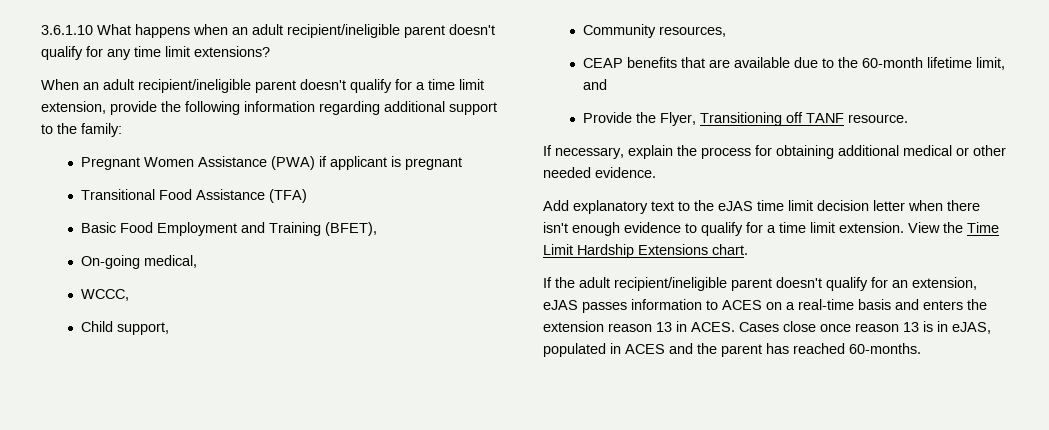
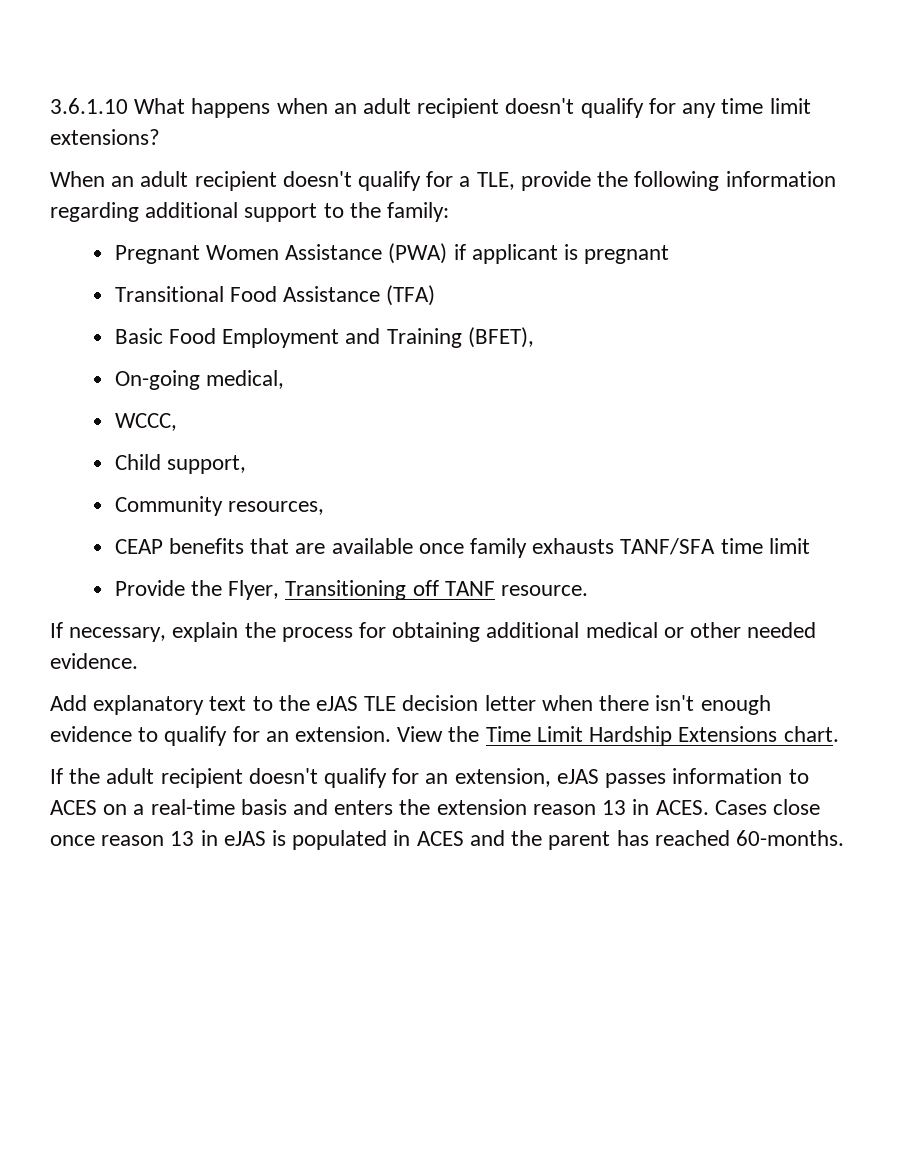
- 3.6.1.10 What happens when an adult recipient/ineligible parent doesn't qualify for any time limit extensions?
+ 3.6.1.10 What happens when an adult recipient doesn't qualify for any time limit extensions?
- When an adult recipient/ineligible parent doesn't qualify for a time limit extension, provide the following information regarding additional support to the family:
+ When an adult recipient doesn't qualify for a TLE, provide the following information regarding additional support to the family:
- CEAP benefits that are available due to the 60-month lifetime limit, and
+ CEAP benefits that are available once family exhausts TANF/SFA time limit
- Add explanatory text to the eJAS time limit decision letter when there isn't enough evidence to qualify for a time limit extension.
+ Add explanatory text to the eJAS TLE decision letter when there isn't enough evidence to qualify for an extension.
- If the adult recipient/ineligible parent doesn't qualify for an extension, eJAS passes information to ACES on a real-time basis and enters the extension reason 13 in ACES.
+ If the adult recipient doesn't qualify for an extension, eJAS passes information to ACES on a real-time basis and enters the extension reason 13 in ACES.
- Cases close once reason 13 is in eJAS, populated in ACES and the parent has reached 60-months.
+ Cases close once reason 13 in eJAS is populated in ACES and the parent has reached 60-months.

